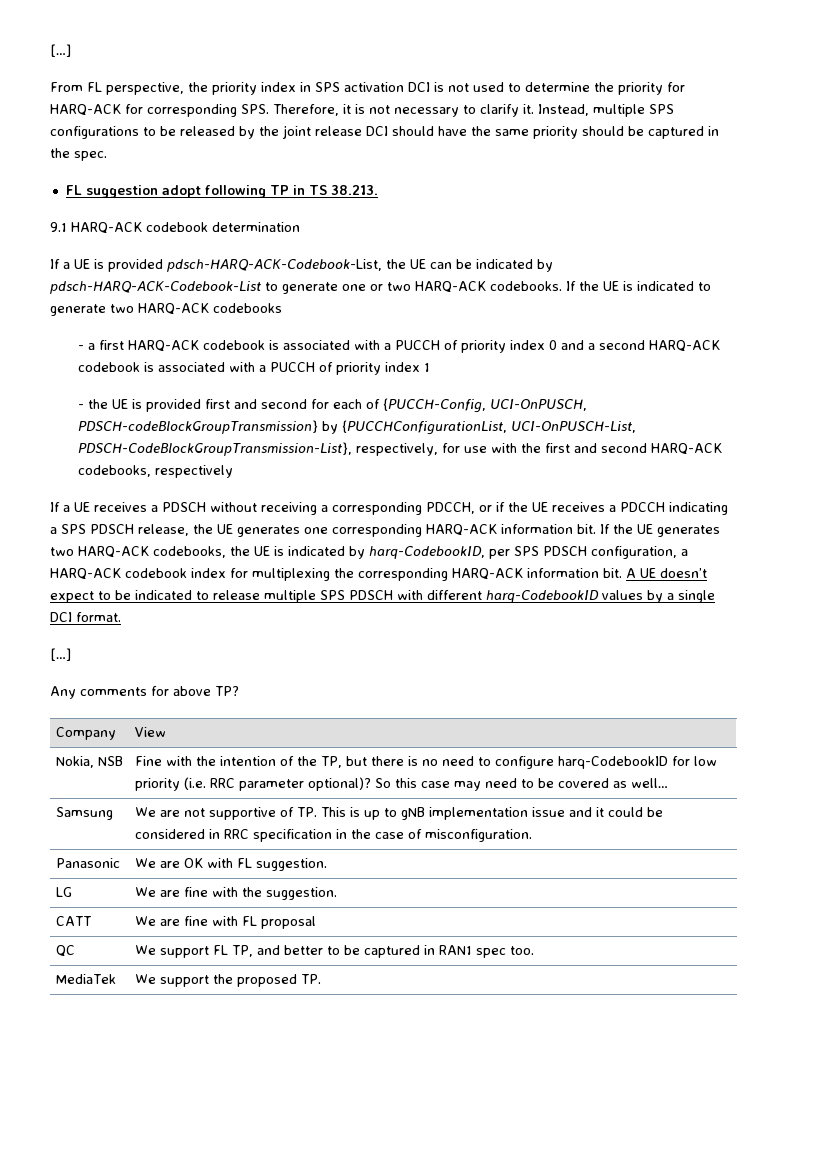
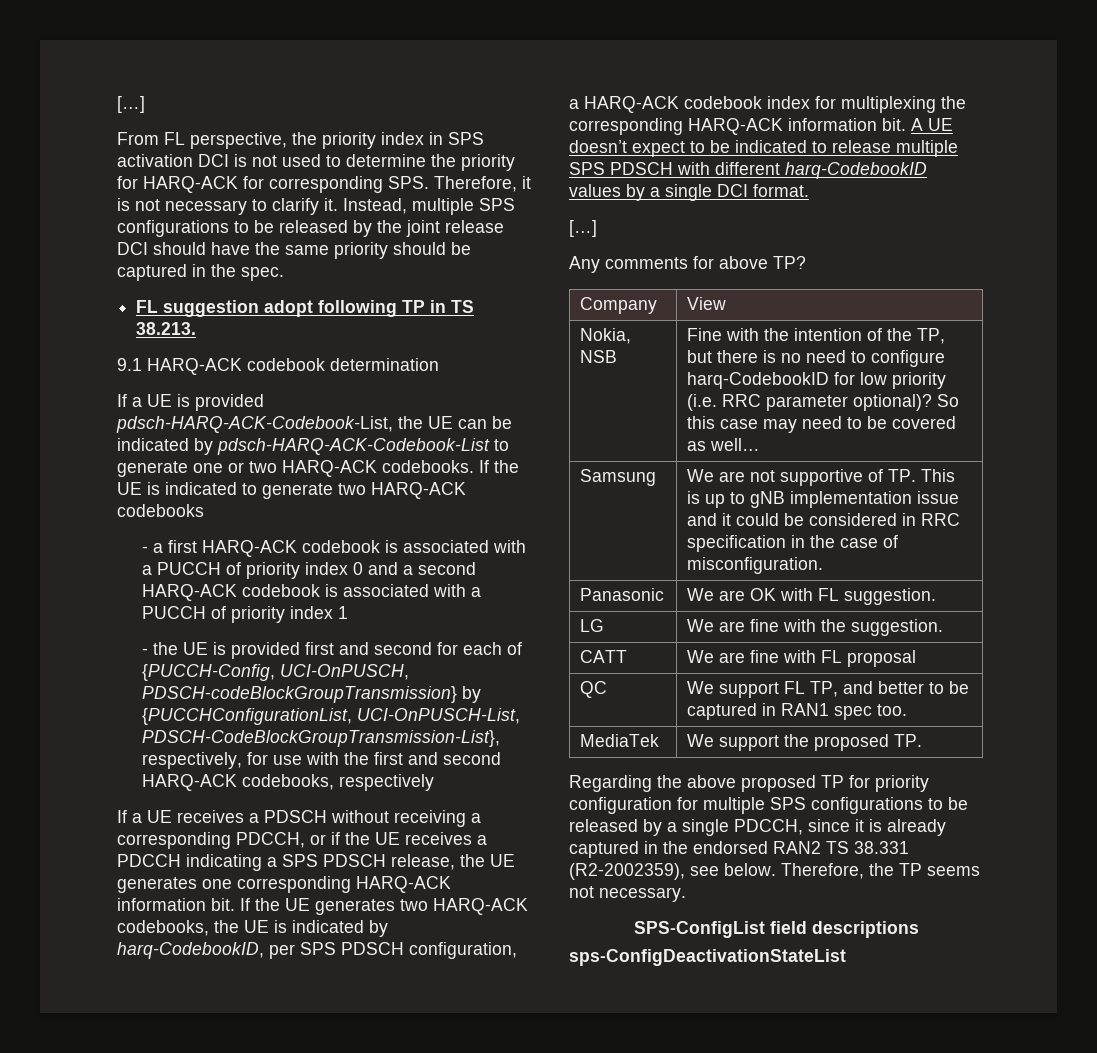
+ Regarding the above proposed TP for priority configuration for multiple SPS configurations to be released by a single PDCCH, since it is already captured in the endorsed RAN2 TS 38.331 (R2-2002359), see below. Therefore, the TP seems not necessary.
+ SPS-ConfigList field descriptions
+ sps-ConfigDeactivationStateList

